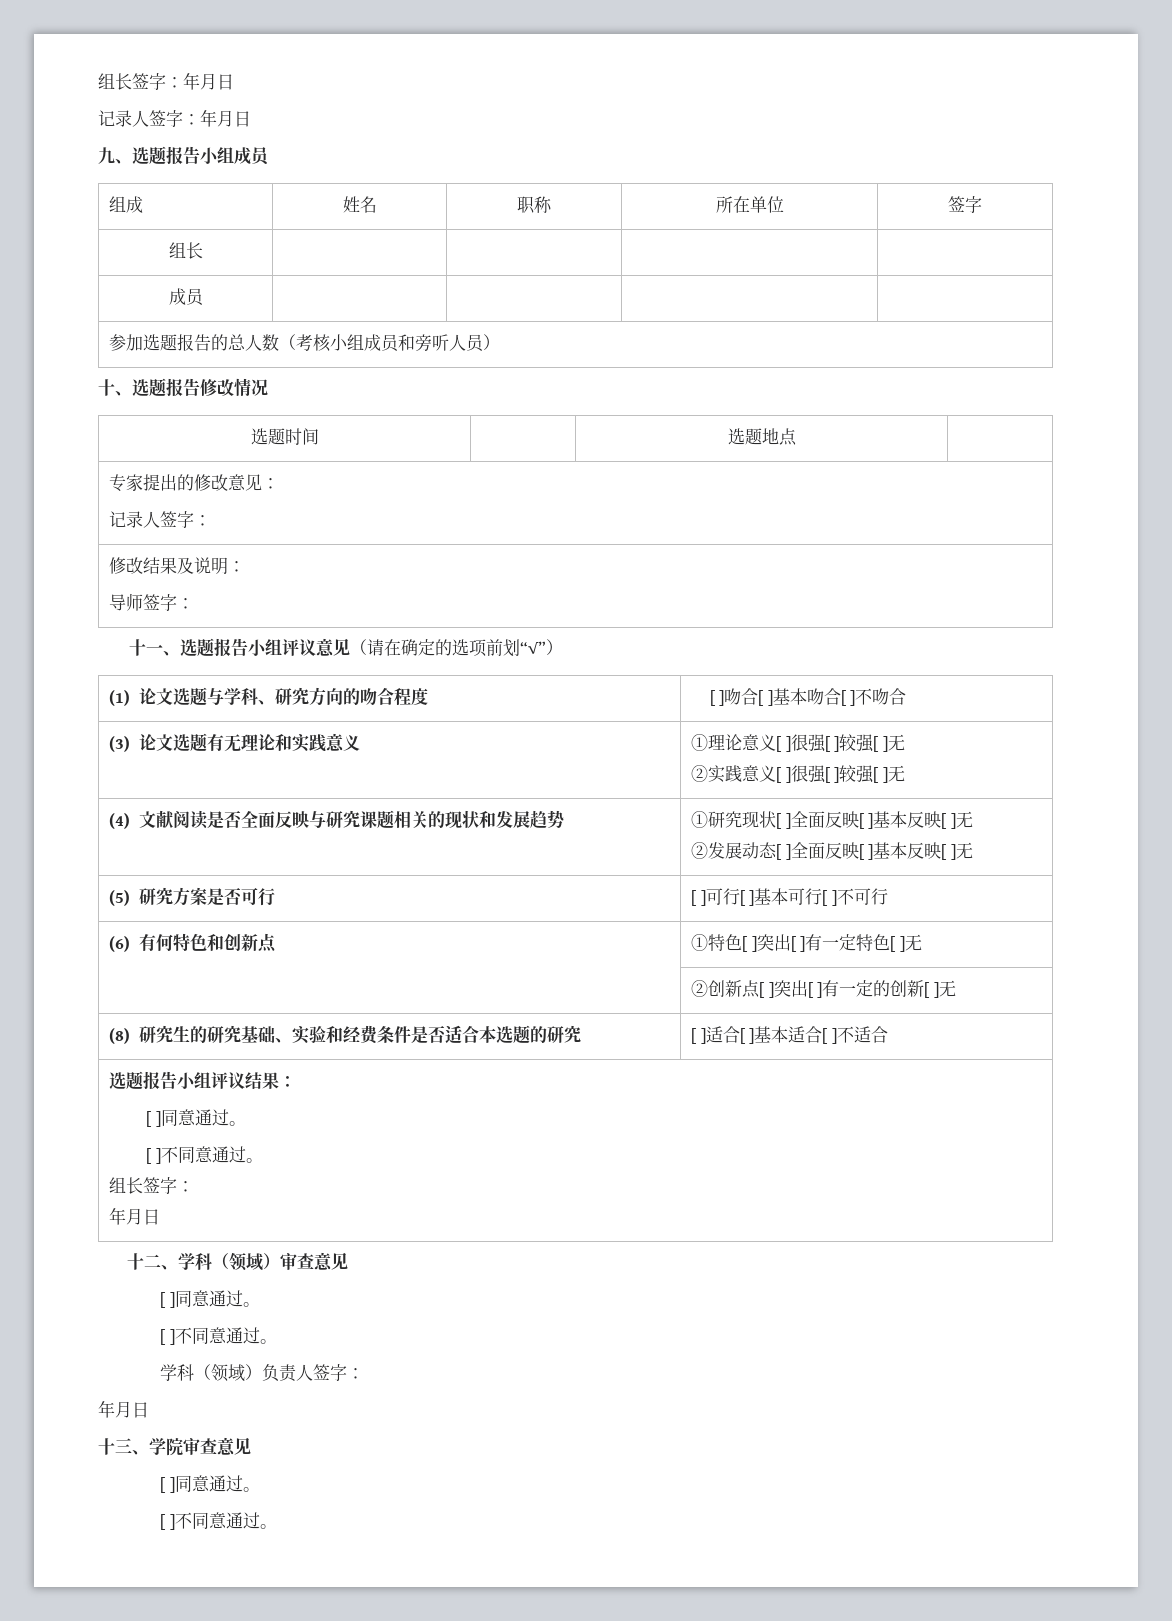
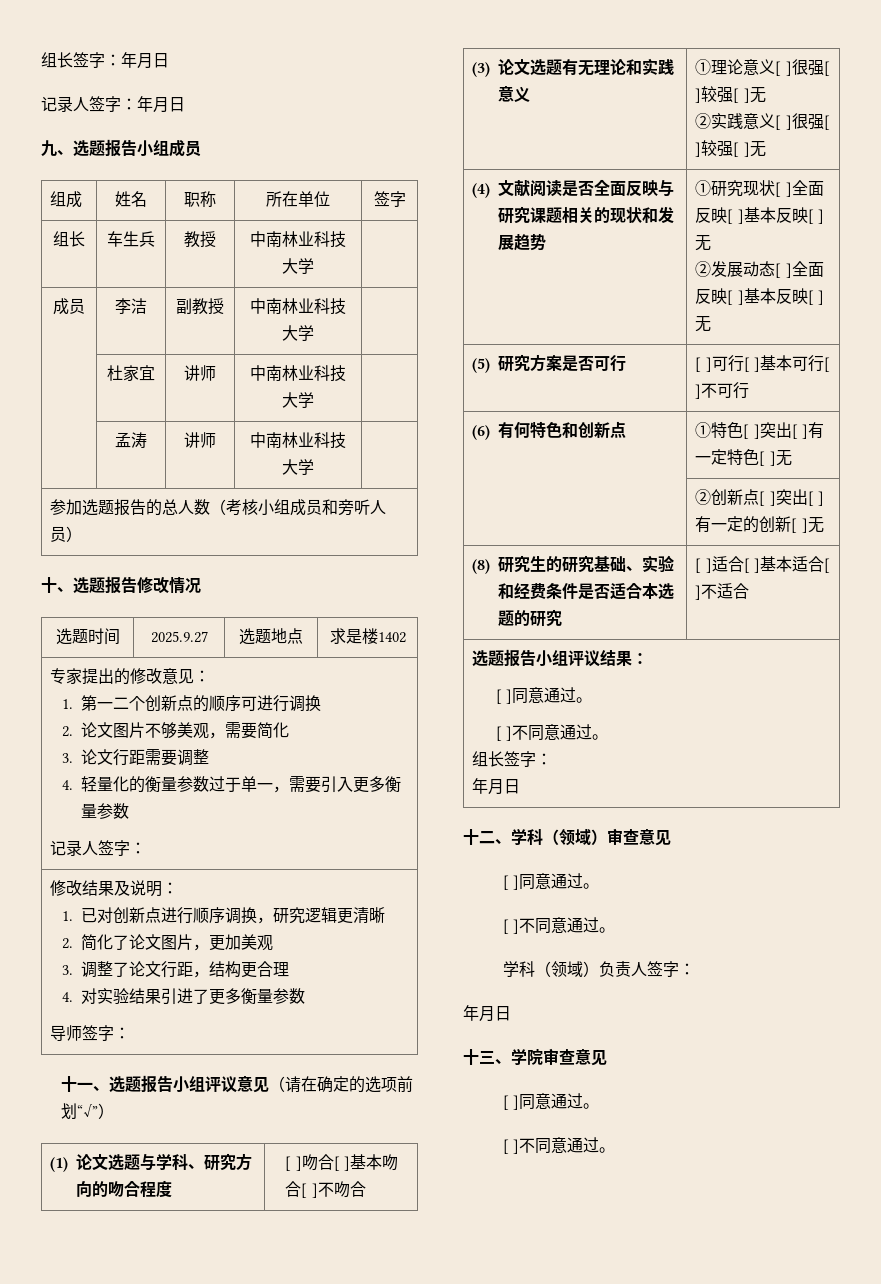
- 组长 | | | |
- 成员 | | | |
+ 组长 | 车生兵 | 教授 | 中南林业科技大学 |
+ 成员 | 李洁 | 副教授 | 中南林业科技大学 |
+ | 杜家宜 | 讲师 | 中南林业科技大学 |
+ | 孟涛 | 讲师 | 中南林业科技大学 |
- 选题时间 | | 选题地点 |
+ 选题时间 | 2025.9.27 | 选题地点 | 求是楼1402
+ 1.第一二个创新点的顺序可进行调换
+ 2.论文图片不够美观，需要简化
+ 3.论文行距需要调整
+ 4.轻量化的衡量参数过于单一，需要引入更多衡量参数
  修改结果及说明：
+ 1.已对创新点进行顺序调换，研究逻辑更清晰
+ 2.简化了论文图片，更加美观
+ 3.调整了论文行距，结构更合理
+ 4.对实验结果引进了更多衡量参数

